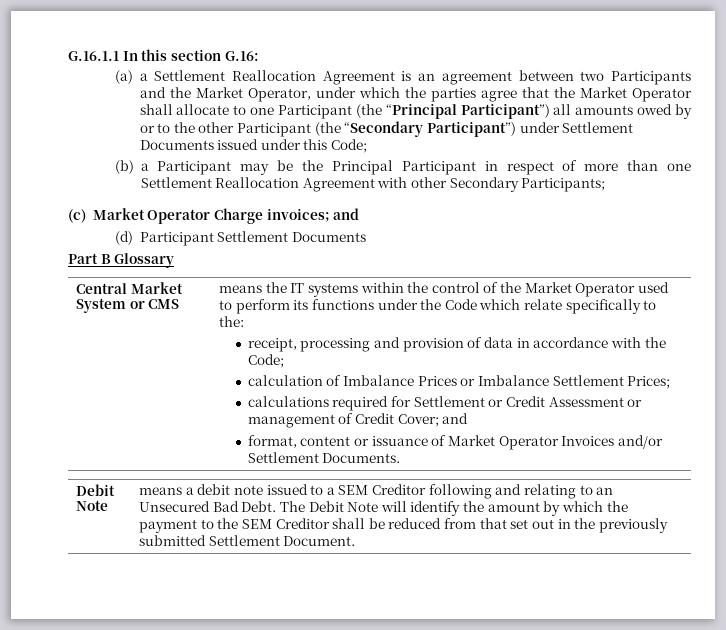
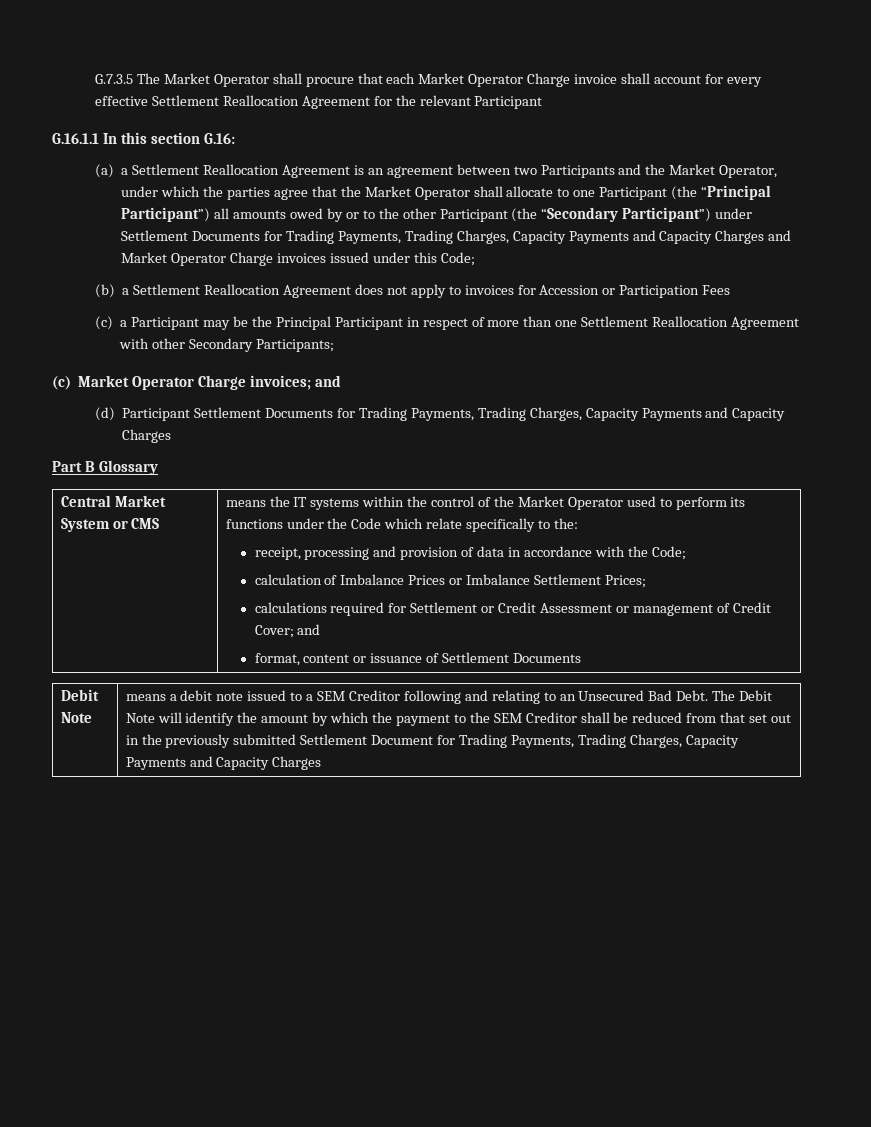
+ G.7.3.5 The Market Operator shall procure that each Market Operator Charge invoice shall account for every effective Settlement Reallocation Agreement for the relevant Participant
- (a) a Settlement Reallocation Agreement is an agreement between two Participants and the Market Operator, under which the parties agree that the Market Operator shall allocate to one Participant (the “Principal Participant”) all amounts owed by or to the other Participant (the “Secondary Participant”) under Settlement Documents issued under this Code;
- (b) a Participant may be the Principal Participant in respect of more than one Settlement Reallocation Agreement with other Secondary Participants;
+ (a) a Settlement Reallocation Agreement is an agreement between two Participants and the Market Operator, under which the parties agree that the Market Operator shall allocate to one Participant (the “Principal Participant”) all amounts owed by or to the other Participant (the “Secondary Participant”) under Settlement Documents for Trading Payments, Trading Charges, Capacity Payments and Capacity Charges and Market Operator Charge invoices issued under this Code;
+ (b) a Settlement Reallocation Agreement does not apply to invoices for Accession or Participation Fees
+ (c) a Participant may be the Principal Participant in respect of more than one Settlement Reallocation Agreement with other Secondary Participants;
- (d) Participant Settlement Documents
+ (d) Participant Settlement Documents for Trading Payments, Trading Charges, Capacity Payments and Capacity Charges
- format, content or issuance of Market Operator Invoices and/or Settlement Documents.
+ format, content or issuance of Settlement Documents
- The Debit Note will identify the amount by which the payment to the SEM Creditor shall be reduced from that set out in the previously submitted Settlement Document.
+ The Debit Note will identify the amount by which the payment to the SEM Creditor shall be reduced from that set out in the previously submitted Settlement Document for Trading Payments, Trading Charges, Capacity Payments and Capacity Charges

